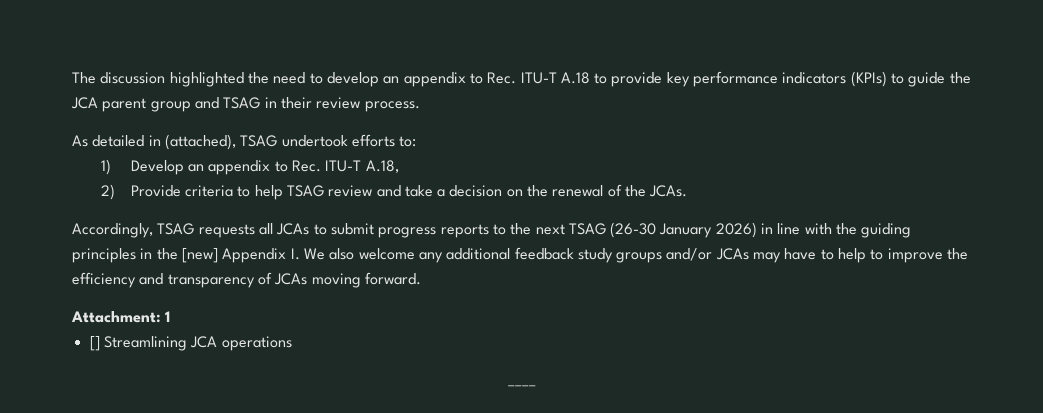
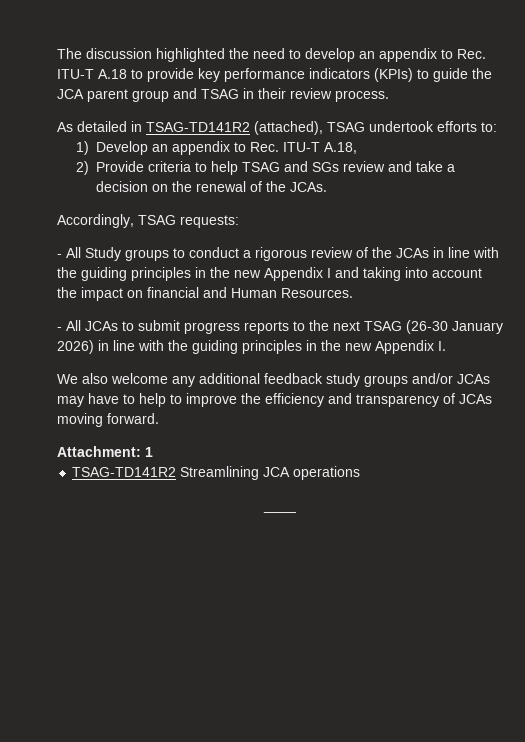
- As detailed in (attached), TSAG undertook efforts to:
+ As detailed in TSAG-TD141R2 (attached), TSAG undertook efforts to:
- 2) Provide criteria to help TSAG review and take a decision on the renewal of the JCAs.
+ 2) Provide criteria to help TSAG and SGs review and take a decision on the renewal of the JCAs.
- Accordingly, TSAG requests all JCAs to submit progress reports to the next TSAG (26-30 January 2026) in line with the guiding principles in the [new] Appendix I. We also welcome any additional feedback study groups and/or JCAs may have to help to improve the efficiency and transparency of JCAs moving forward.
+ Accordingly, TSAG requests:
+ - All Study groups to conduct a rigorous review of the JCAs in line with the guiding principles in the new Appendix I and taking into account the impact on financial and Human Resources.
+ - All JCAs to submit progress reports to the next TSAG (26-30 January 2026) in line with the guiding principles in the new Appendix I.
+ We also welcome any additional feedback study groups and/or JCAs may have to help to improve the efficiency and transparency of JCAs moving forward.
- [] Streamlining JCA operations
+ TSAG-TD141R2 Streamlining JCA operations

